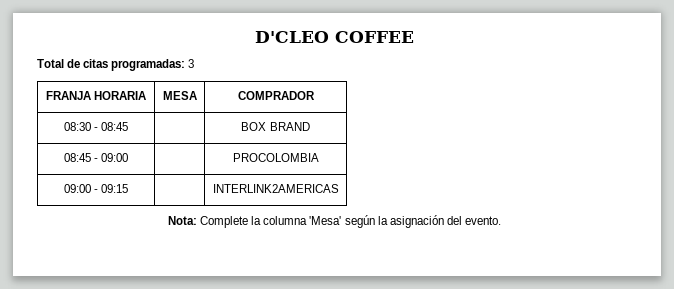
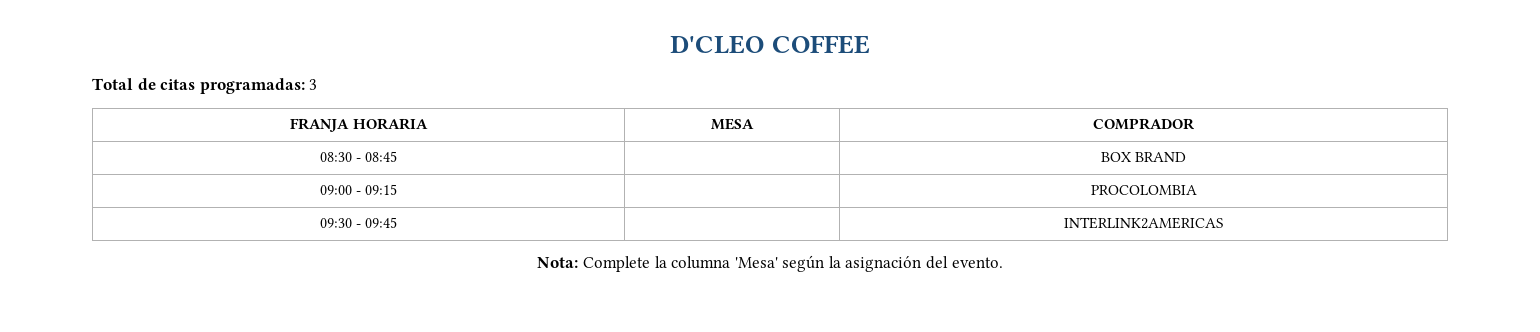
- 08:45 - 09:00 | | PROCOLOMBIA
- 09:00 - 09:15 | | INTERLINK2AMERICAS
+ 09:00 - 09:15 | | PROCOLOMBIA
+ 09:30 - 09:45 | | INTERLINK2AMERICAS

